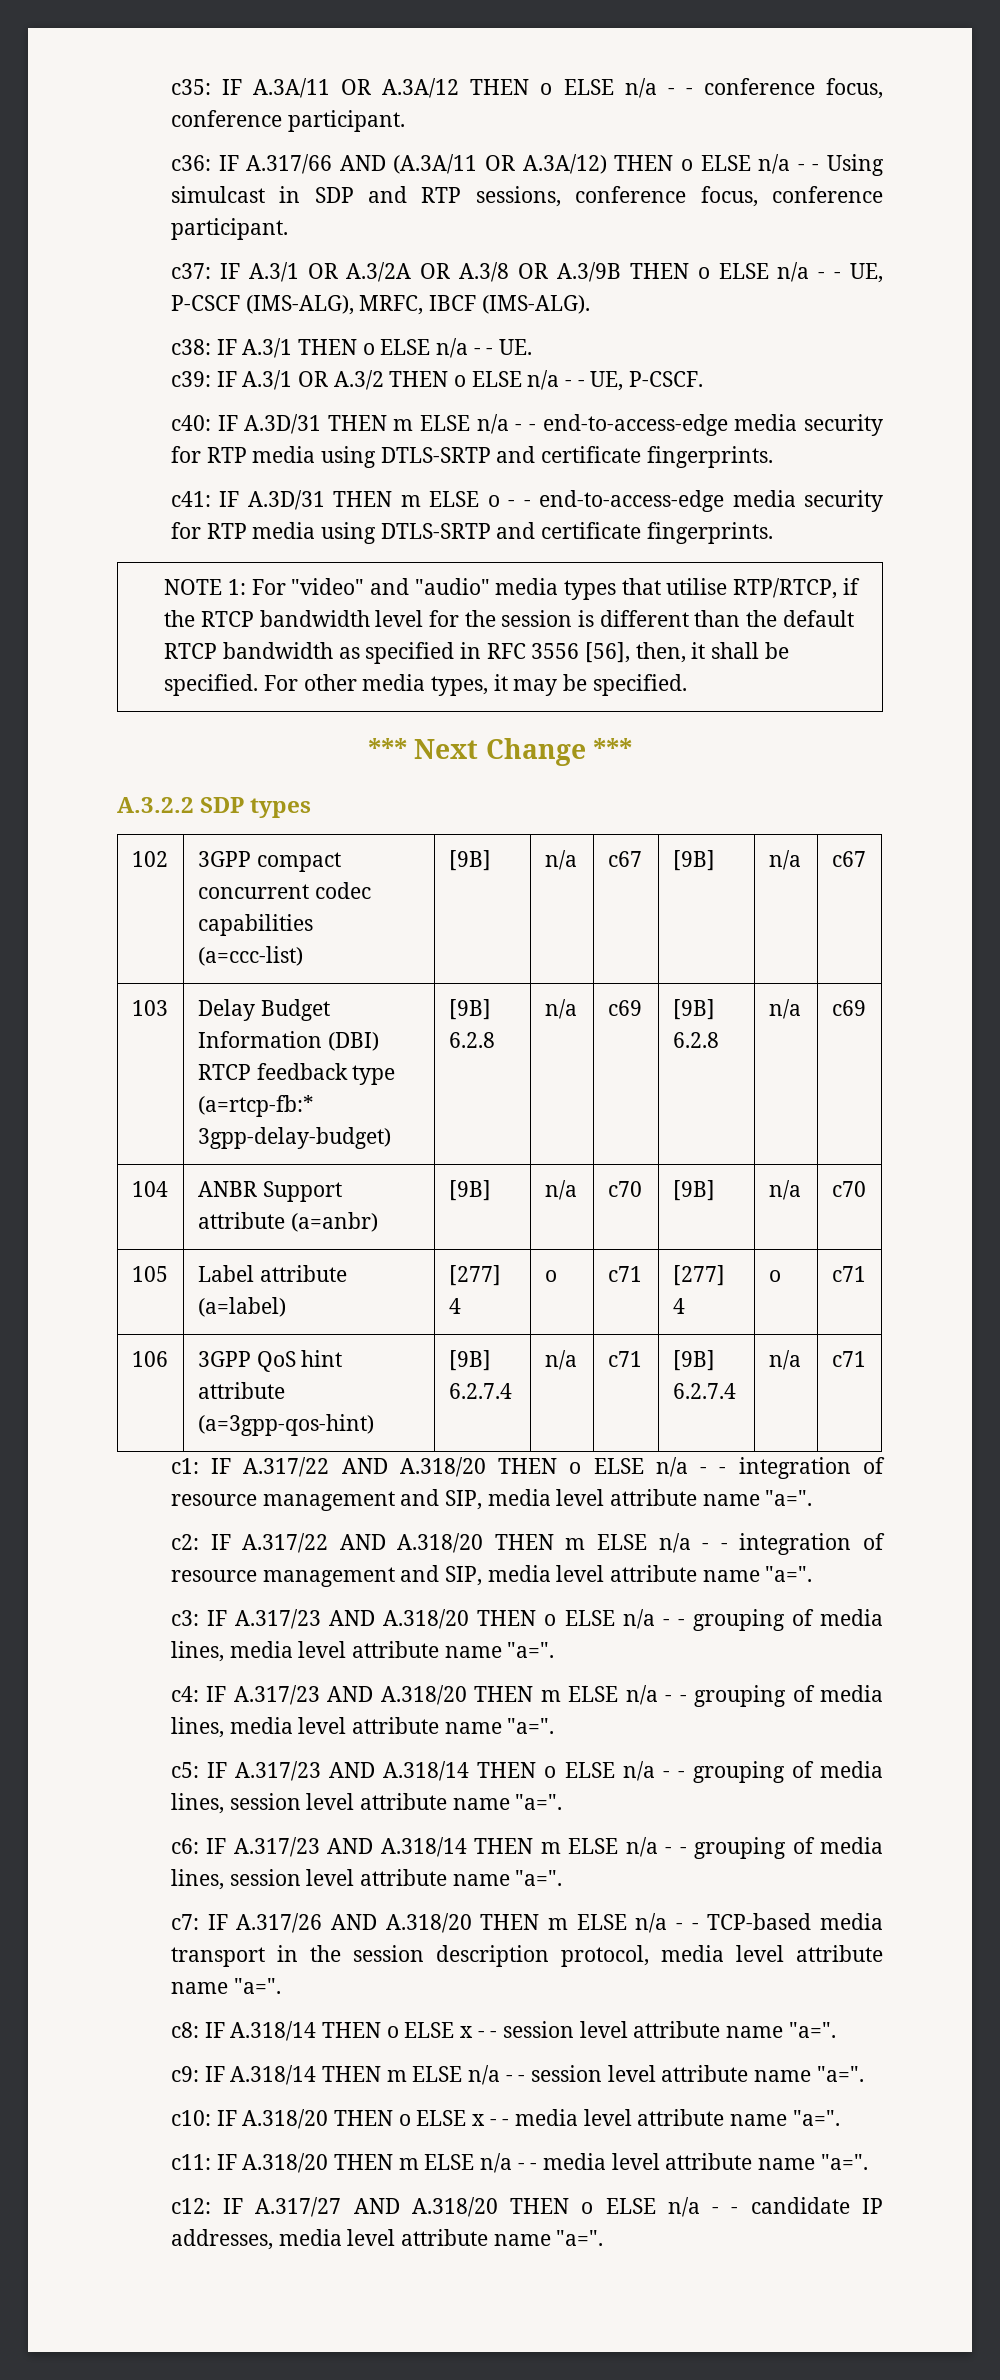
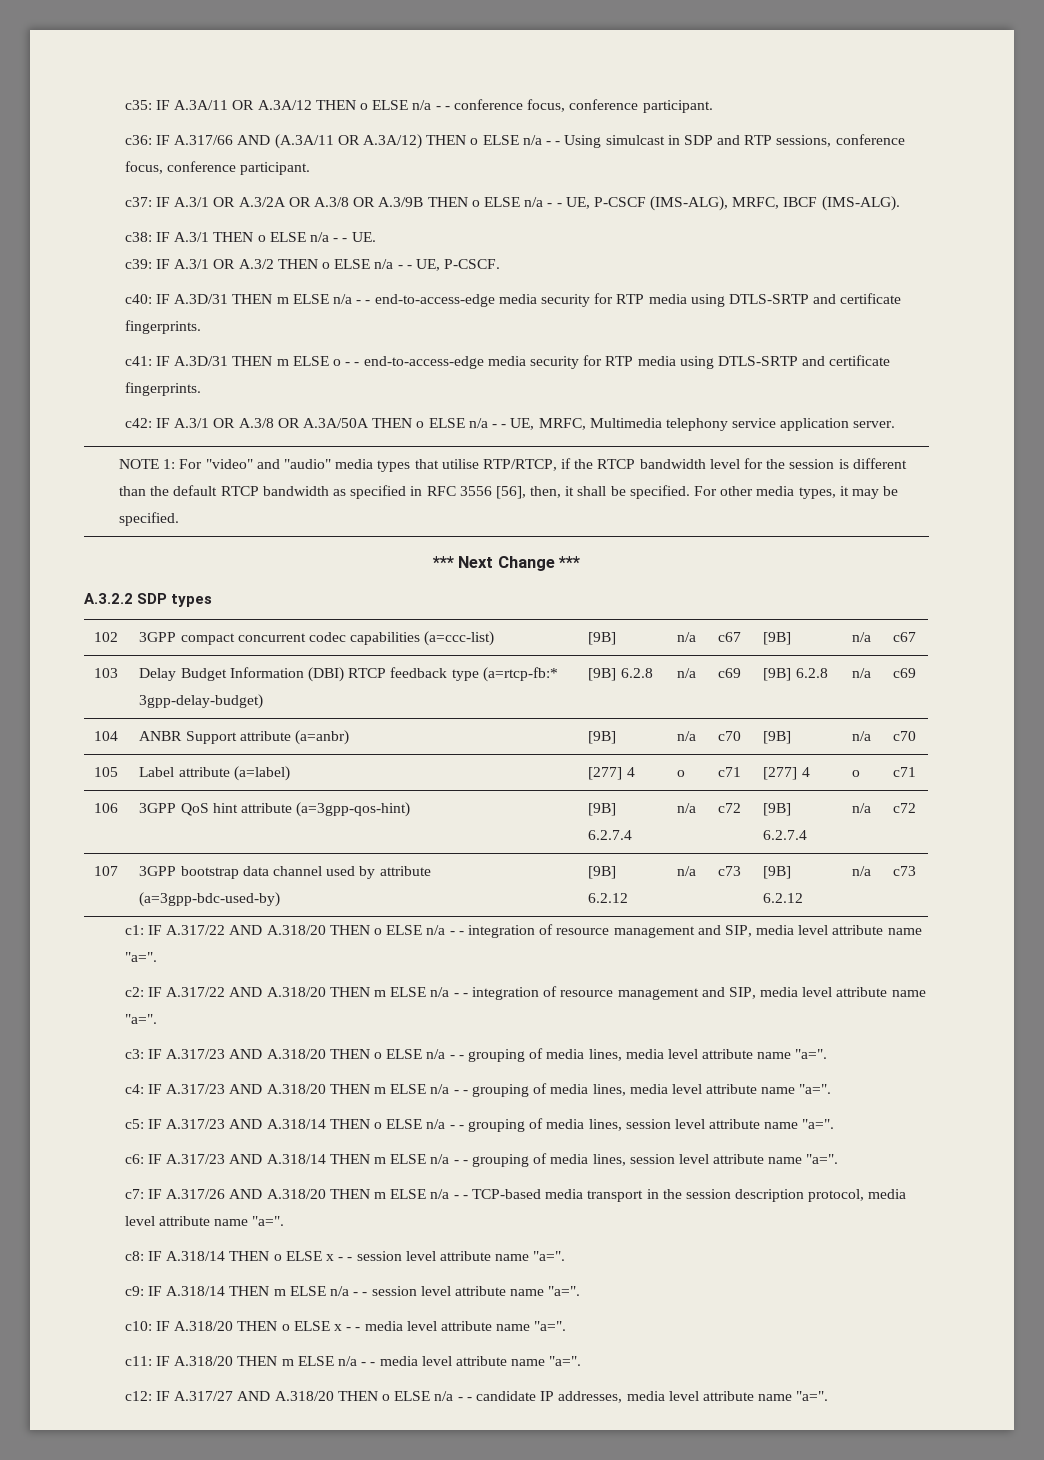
+ c42: IF A.3/1 OR A.3/8 OR A.3A/50A THEN o ELSE n/a - - UE, MRFC, Multimedia telephony service application server.
- 106 | 3GPP QoS hint attribute (a=3gpp-qos-hint) | [9B] 6.2.7.4 | n/a | c71 | [9B] 6.2.7.4 | n/a | c71
+ 106 | 3GPP QoS hint attribute (a=3gpp-qos-hint) | [9B] 6.2.7.4 | n/a | c72 | [9B] 6.2.7.4 | n/a | c72
+ 107 | 3GPP bootstrap data channel used by attribute (a=3gpp-bdc-used-by) | [9B] 6.2.12 | n/a | c73 | [9B] 6.2.12 | n/a | c73

